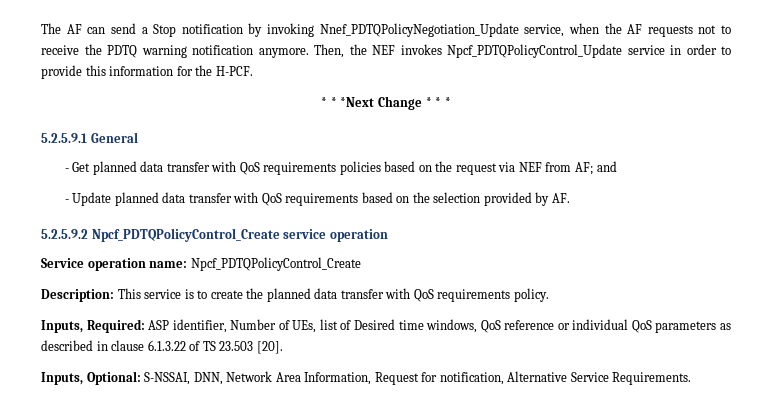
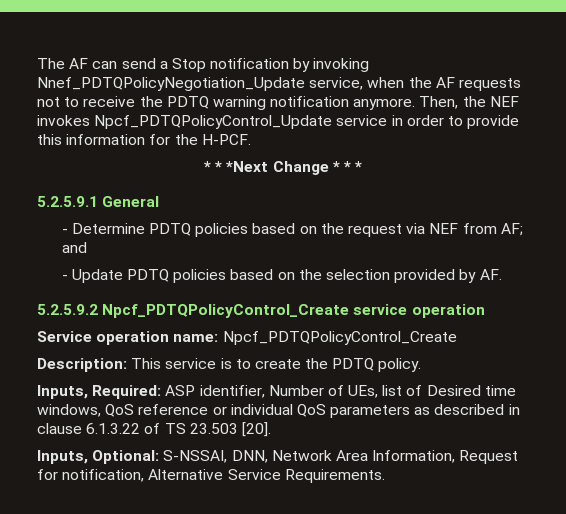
- - Get planned data transfer with QoS requirements policies based on the request via NEF from AF; and
+ - Determine PDTQ policies based on the request via NEF from AF; and
- - Update planned data transfer with QoS requirements based on the selection provided by AF.
+ - Update PDTQ policies based on the selection provided by AF.
- Description: This service is to create the planned data transfer with QoS requirements policy.
+ Description: This service is to create the PDTQ policy.

